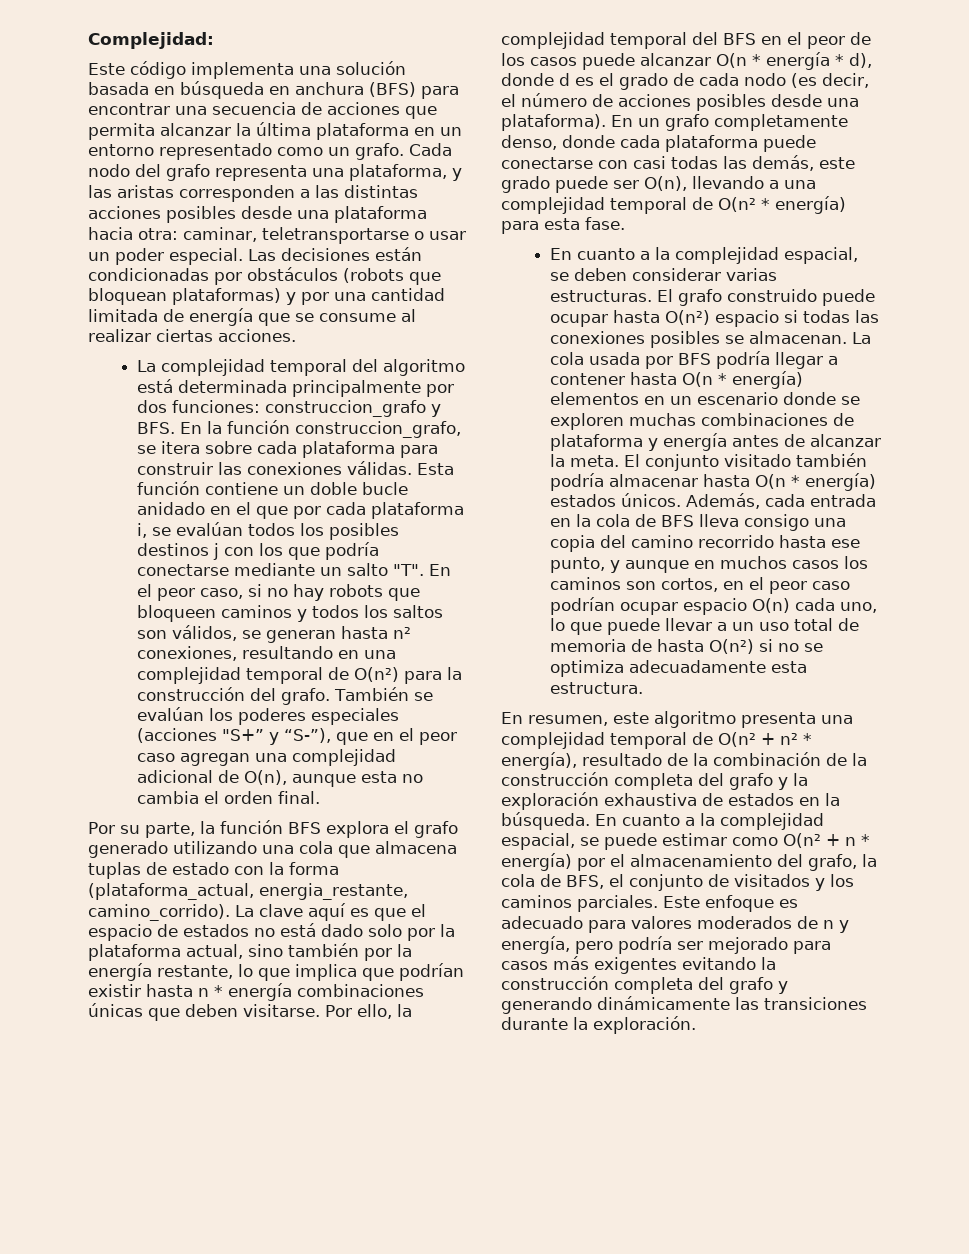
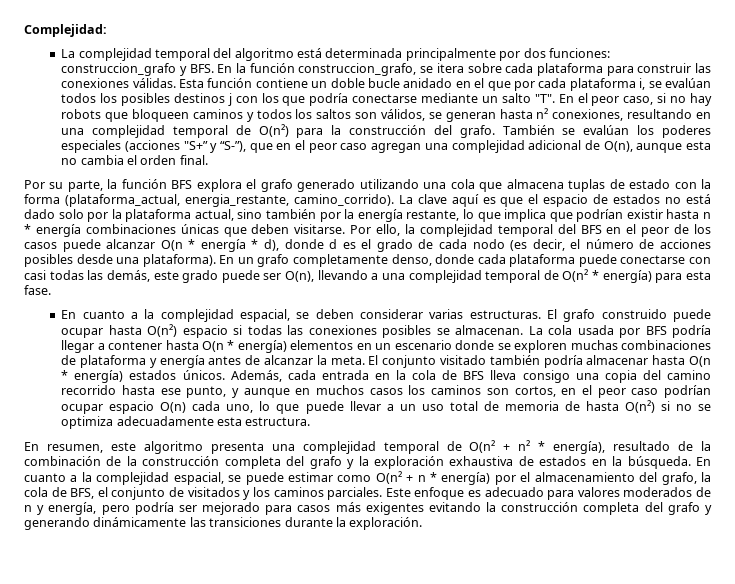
- Este código implementa una solución basada en búsqueda en anchura (BFS) para encontrar una secuencia de acciones que permita alcanzar la última plataforma en un entorno representado como un grafo. Cada nodo del grafo representa una plataforma, y las aristas corresponden a las distintas acciones posibles desde una plataforma hacia otra: caminar, teletransportarse o usar un poder especial. Las decisiones están condicionadas por obstáculos (robots que bloquean plataformas) y por una cantidad limitada de energía que se consume al realizar ciertas acciones.

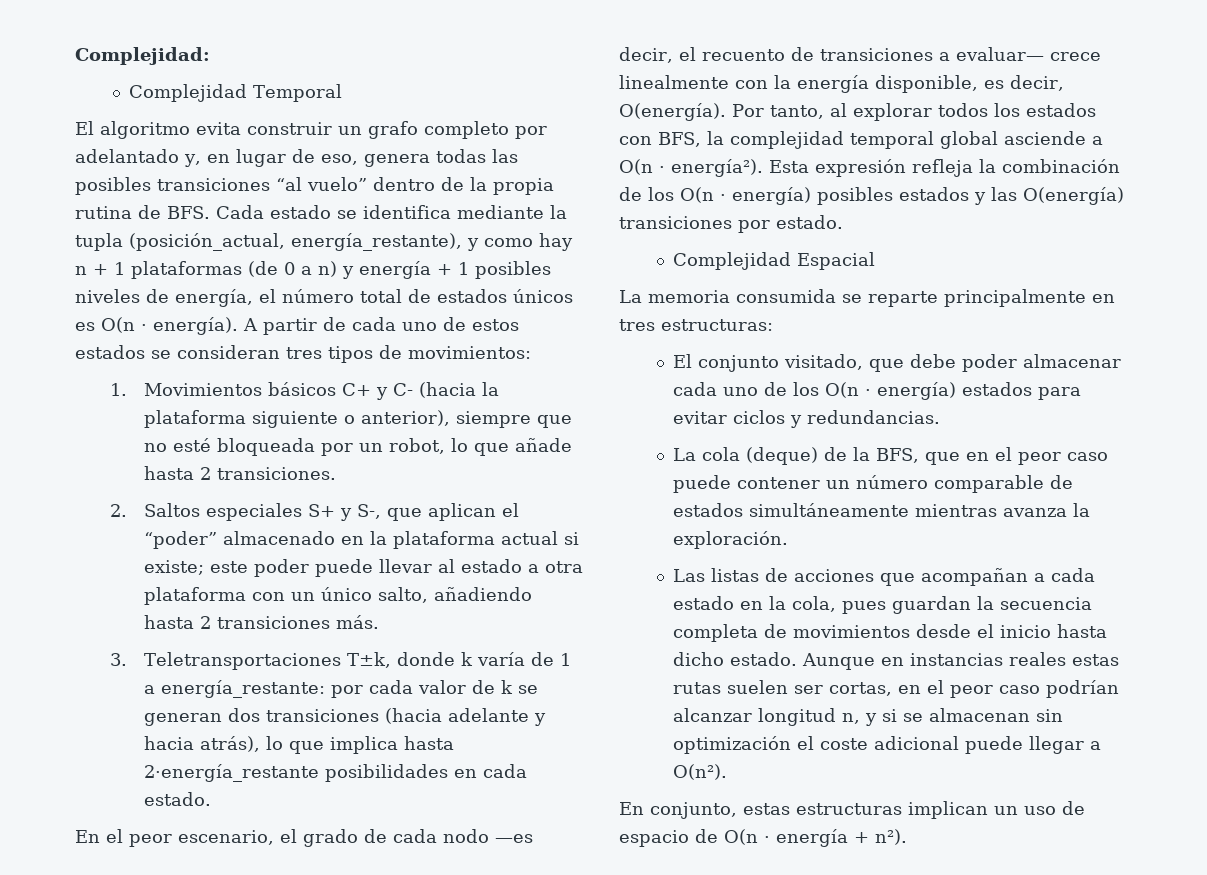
- La complejidad temporal del algoritmo está determinada principalmente por dos funciones: construccion_grafo y BFS. En la función construccion_grafo, se itera sobre cada plataforma para construir las conexiones válidas. Esta función contiene un doble bucle anidado en el que por cada plataforma i, se evalúan todos los posibles destinos j con los que podría conectarse mediante un salto "T". En el peor caso, si no hay robots que bloqueen caminos y todos los saltos son válidos, se generan hasta n² conexiones, resultando en una complejidad temporal de O(n²) para la construcción del grafo. También se evalúan los poderes especiales (acciones "S+” y “S-”), que en el peor caso agregan una complejidad adicional de O(n), aunque esta no cambia el orden final.
- Por su parte, la función BFS explora el grafo generado utilizando una cola que almacena tuplas de estado con la forma (plataforma_actual, energia_restante, camino_corrido). La clave aquí es que el espacio de estados no está dado solo por la plataforma actual, sino también por la energía restante, lo que implica que podrían existir hasta n * energía combinaciones únicas que deben visitarse. Por ello, la complejidad temporal del BFS en el peor de los casos puede alcanzar O(n * energía * d), donde d es el grado de cada nodo (es decir, el número de acciones posibles desde una plataforma). En un grafo completamente denso, donde cada plataforma puede conectarse con casi todas las demás, este grado puede ser O(n), llevando a una complejidad temporal de O(n² * energía) para esta fase.
- En cuanto a la complejidad espacial, se deben considerar varias estructuras. El grafo construido puede ocupar hasta O(n²) espacio si todas las conexiones posibles se almacenan. La cola usada por BFS podría llegar a contener hasta O(n * energía) elementos en un escenario donde se exploren muchas combinaciones de plataforma y energía antes de alcanzar la meta. El conjunto visitado también podría almacenar hasta O(n * energía) estados únicos. Además, cada entrada en la cola de BFS lleva consigo una copia del camino recorrido hasta ese punto, y aunque en muchos casos los caminos son cortos, en el peor caso podrían ocupar espacio O(n) cada uno, lo que puede llevar a un uso total de memoria de hasta O(n²) si no se optimiza adecuadamente esta estructura.
- En resumen, este algoritmo presenta una complejidad temporal de O(n² + n² * energía), resultado de la combinación de la construcción completa del grafo y la exploración exhaustiva de estados en la búsqueda. En cuanto a la complejidad espacial, se puede estimar como O(n² + n * energía) por el almacenamiento del grafo, la cola de BFS, el conjunto de visitados y los caminos parciales. Este enfoque es adecuado para valores moderados de n y energía, pero podría ser mejorado para casos más exigentes evitando la construcción completa del grafo y generando dinámicamente las transiciones durante la exploración.
+ Complejidad Temporal
+ El algoritmo evita construir un grafo completo por adelantado y, en lugar de eso, genera todas las posibles transiciones “al vuelo” dentro de la propia rutina de BFS. Cada estado se identifica mediante la tupla (posición_actual, energía_restante), y como hay n + 1 plataformas (de 0 a n) y energía + 1 posibles niveles de energía, el número total de estados únicos es O(n · energía). A partir de cada uno de estos estados se consideran tres tipos de movimientos:
+ 1. Movimientos básicos C+ y C- (hacia la plataforma siguiente o anterior), siempre que no esté bloqueada por un robot, lo que añade hasta 2 transiciones.
+ 2. Saltos especiales S+ y S-, que aplican el “poder” almacenado en la plataforma actual si existe; este poder puede llevar al estado a otra plataforma con un único salto, añadiendo hasta 2 transiciones más.
+ 3. Teletransportaciones T±k, donde k varía de 1 a energía_restante: por cada valor de k se generan dos transiciones (hacia adelante y hacia atrás), lo que implica hasta 2·energía_restante posibilidades en cada estado.
+ En el peor escenario, el grado de cada nodo —es decir, el recuento de transiciones a evaluar— crece linealmente con la energía disponible, es decir, O(energía). Por tanto, al explorar todos los estados con BFS, la complejidad temporal global asciende a O(n · energía²). Esta expresión refleja la combinación de los O(n · energía) posibles estados y las O(energía) transiciones por estado.
+ Complejidad Espacial
+ La memoria consumida se reparte principalmente en tres estructuras:
+ El conjunto visitado, que debe poder almacenar cada uno de los O(n · energía) estados para evitar ciclos y redundancias.
+ La cola (deque) de la BFS, que en el peor caso puede contener un número comparable de estados simultáneamente mientras avanza la exploración.
+ Las listas de acciones que acompañan a cada estado en la cola, pues guardan la secuencia completa de movimientos desde el inicio hasta dicho estado. Aunque en instancias reales estas rutas suelen ser cortas, en el peor caso podrían alcanzar longitud n, y si se almacenan sin optimización el coste adicional puede llegar a O(n²).
+ En conjunto, estas estructuras implican un uso de espacio de O(n · energía + n²).

